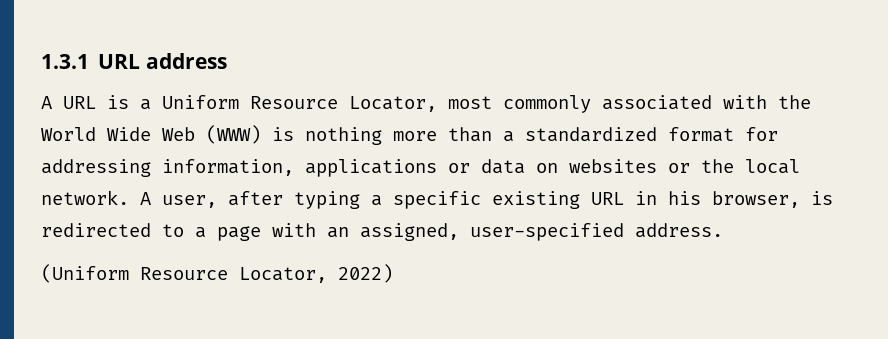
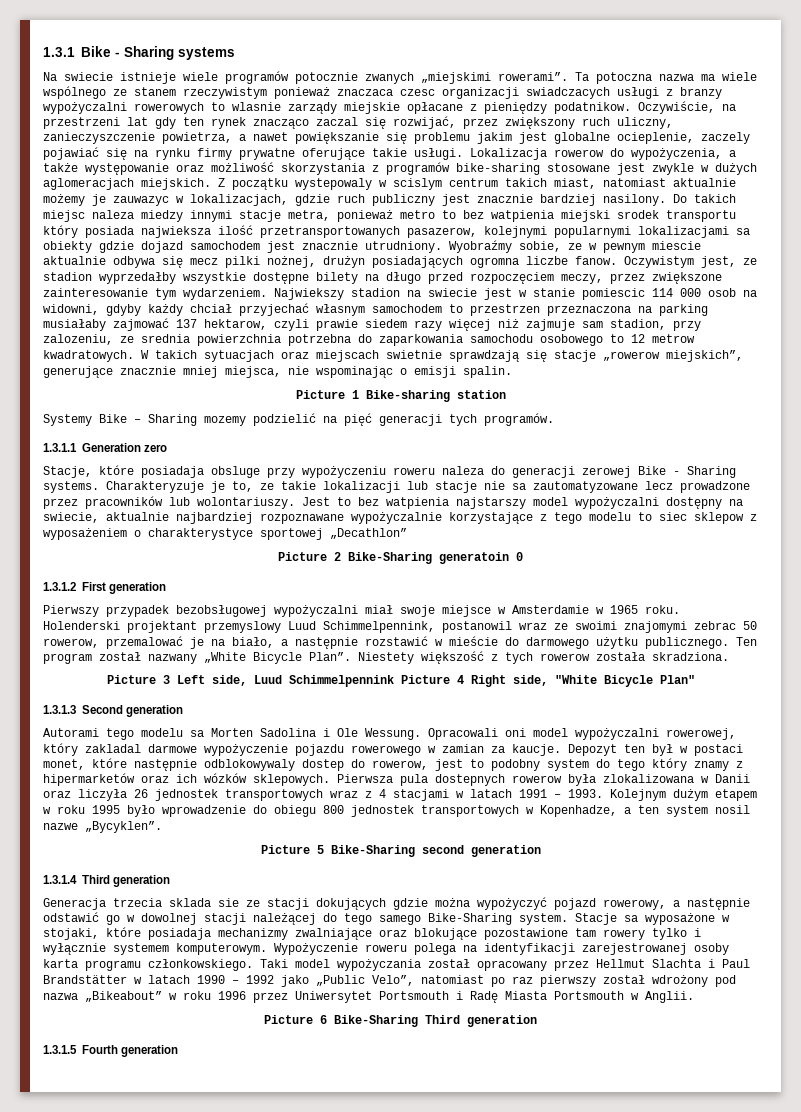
- 1.3.1 URL address
- A URL is a Uniform Resource Locator, most commonly associated with the World Wide Web (WWW) is nothing more than a standardized format for addressing information, applications or data on websites or the local network. A user, after typing a specific existing URL in his browser, is redirected to a page with an assigned, user-specified address.
- (Uniform Resource Locator, 2022)
+ 1.3.1 Bike - Sharing systems
+ Na swiecie istnieje wiele programów potocznie zwanych „miejskimi rowerami”. Ta potoczna nazwa ma wiele wspólnego ze stanem rzeczywistym ponieważ znaczaca czesc organizacji swiadczacych usługi z branzy wypożyczalni rowerowych to wlasnie zarządy miejskie opłacane z pieniędzy podatnikow. Oczywiście, na przestrzeni lat gdy ten rynek znacząco zaczal się rozwijać, przez zwiększony ruch uliczny, zanieczyszczenie powietrza, a nawet powiększanie się problemu jakim jest globalne ocieplenie, zaczely pojawiać się na rynku firmy prywatne oferujące takie usługi. Lokalizacja rowerow do wypożyczenia, a także występowanie oraz możliwość skorzystania z programów bike-sharing stosowane jest zwykle w dużych aglomeracjach miejskich. Z początku wystepowaly w scislym centrum takich miast, natomiast aktualnie możemy je zauwazyc w lokalizacjach, gdzie ruch publiczny jest znacznie bardziej nasilony. Do takich miejsc naleza miedzy innymi stacje metra, ponieważ metro to bez watpienia miejski srodek transportu który posiada najwieksza ilość przetransportowanych pasazerow, kolejnymi popularnymi lokalizacjami sa obiekty gdzie dojazd samochodem jest znacznie utrudniony. Wyobraźmy sobie, ze w pewnym miescie aktualnie odbywa się mecz pilki nożnej, drużyn posiadających ogromna liczbe fanow. Oczywistym jest, ze stadion wyprzedałby wszystkie dostępne bilety na długo przed rozpoczęciem meczy, przez zwiększone zainteresowanie tym wydarzeniem. Najwiekszy stadion na swiecie jest w stanie pomiescic 114 000 osob na widowni, gdyby każdy chciał przyjechać własnym samochodem to przestrzen przeznaczona na parking musiałaby zajmować 137 hektarow, czyli prawie siedem razy więcej niż zajmuje sam stadion, przy zalozeniu, ze srednia powierzchnia potrzebna do zaparkowania samochodu osobowego to 12 metrow kwadratowych. W takich sytuacjach oraz miejscach swietnie sprawdzają się stacje „rowerow miejskich”, generujące znacznie mniej miejsca, nie wspominając o emisji spalin.
+ Picture 1 Bike-sharing station
+ Systemy Bike – Sharing mozemy podzielić na pięć generacji tych programów.
+ 1.3.1.1 Generation zero
+ Stacje, które posiadaja obsluge przy wypożyczeniu roweru naleza do generacji zerowej Bike - Sharing systems. Charakteryzuje je to, ze takie lokalizacji lub stacje nie sa zautomatyzowane lecz prowadzone przez pracowników lub wolontariuszy. Jest to bez watpienia najstarszy model wypożyczalni dostępny na swiecie, aktualnie najbardziej rozpoznawane wypożyczalnie korzystające z tego modelu to siec sklepow z wyposażeniem o charakterystyce sportowej „Decathlon”
+ Picture 2 Bike-Sharing generatoin 0
+ 1.3.1.2 First generation
+ Pierwszy przypadek bezobsługowej wypożyczalni miał swoje miejsce w Amsterdamie w 1965 roku. Holenderski projektant przemyslowy Luud Schimmelpennink, postanowil wraz ze swoimi znajomymi zebrac 50 rowerow, przemalować je na biało, a następnie rozstawić w mieście do darmowego użytku publicznego. Ten program został nazwany „White Bicycle Plan”. Niestety większość z tych rowerow została skradziona.
+ Picture 3 Left side, Luud Schimmelpennink Picture 4 Right side, "White Bicycle Plan"
+ 1.3.1.3 Second generation
+ Autorami tego modelu sa Morten Sadolina i Ole Wessung. Opracowali oni model wypożyczalni rowerowej, który zakladal darmowe wypożyczenie pojazdu rowerowego w zamian za kaucje. Depozyt ten był w postaci monet, które następnie odblokowywaly dostep do rowerow, jest to podobny system do tego który znamy z hipermarketów oraz ich wózków sklepowych. Pierwsza pula dostepnych rowerow była zlokalizowana w Danii oraz liczyła 26 jednostek transportowych wraz z 4 stacjami w latach 1991 – 1993. Kolejnym dużym etapem w roku 1995 było wprowadzenie do obiegu 800 jednostek transportowych w Kopenhadze, a ten system nosil nazwe „Bycyklen”.
+ Picture 5 Bike-Sharing second generation
+ 1.3.1.4 Third generation
+ Generacja trzecia sklada sie ze stacji dokujących gdzie można wypożyczyć pojazd rowerowy, a następnie odstawić go w dowolnej stacji należącej do tego samego Bike-Sharing system. Stacje sa wyposażone w stojaki, które posiadaja mechanizmy zwalniające oraz blokujące pozostawione tam rowery tylko i wyłącznie systemem komputerowym. Wypożyczenie roweru polega na identyfikacji zarejestrowanej osoby karta programu członkowskiego. Taki model wypożyczania został opracowany przez Hellmut Slachta i Paul Brandstätter w latach 1990 – 1992 jako „Public Velo”, natomiast po raz pierwszy został wdrożony pod nazwa „Bikeabout” w roku 1996 przez Uniwersytet Portsmouth i Radę Miasta Portsmouth w Anglii.
+ Picture 6 Bike-Sharing Third generation
+ 1.3.1.5 Fourth generation

